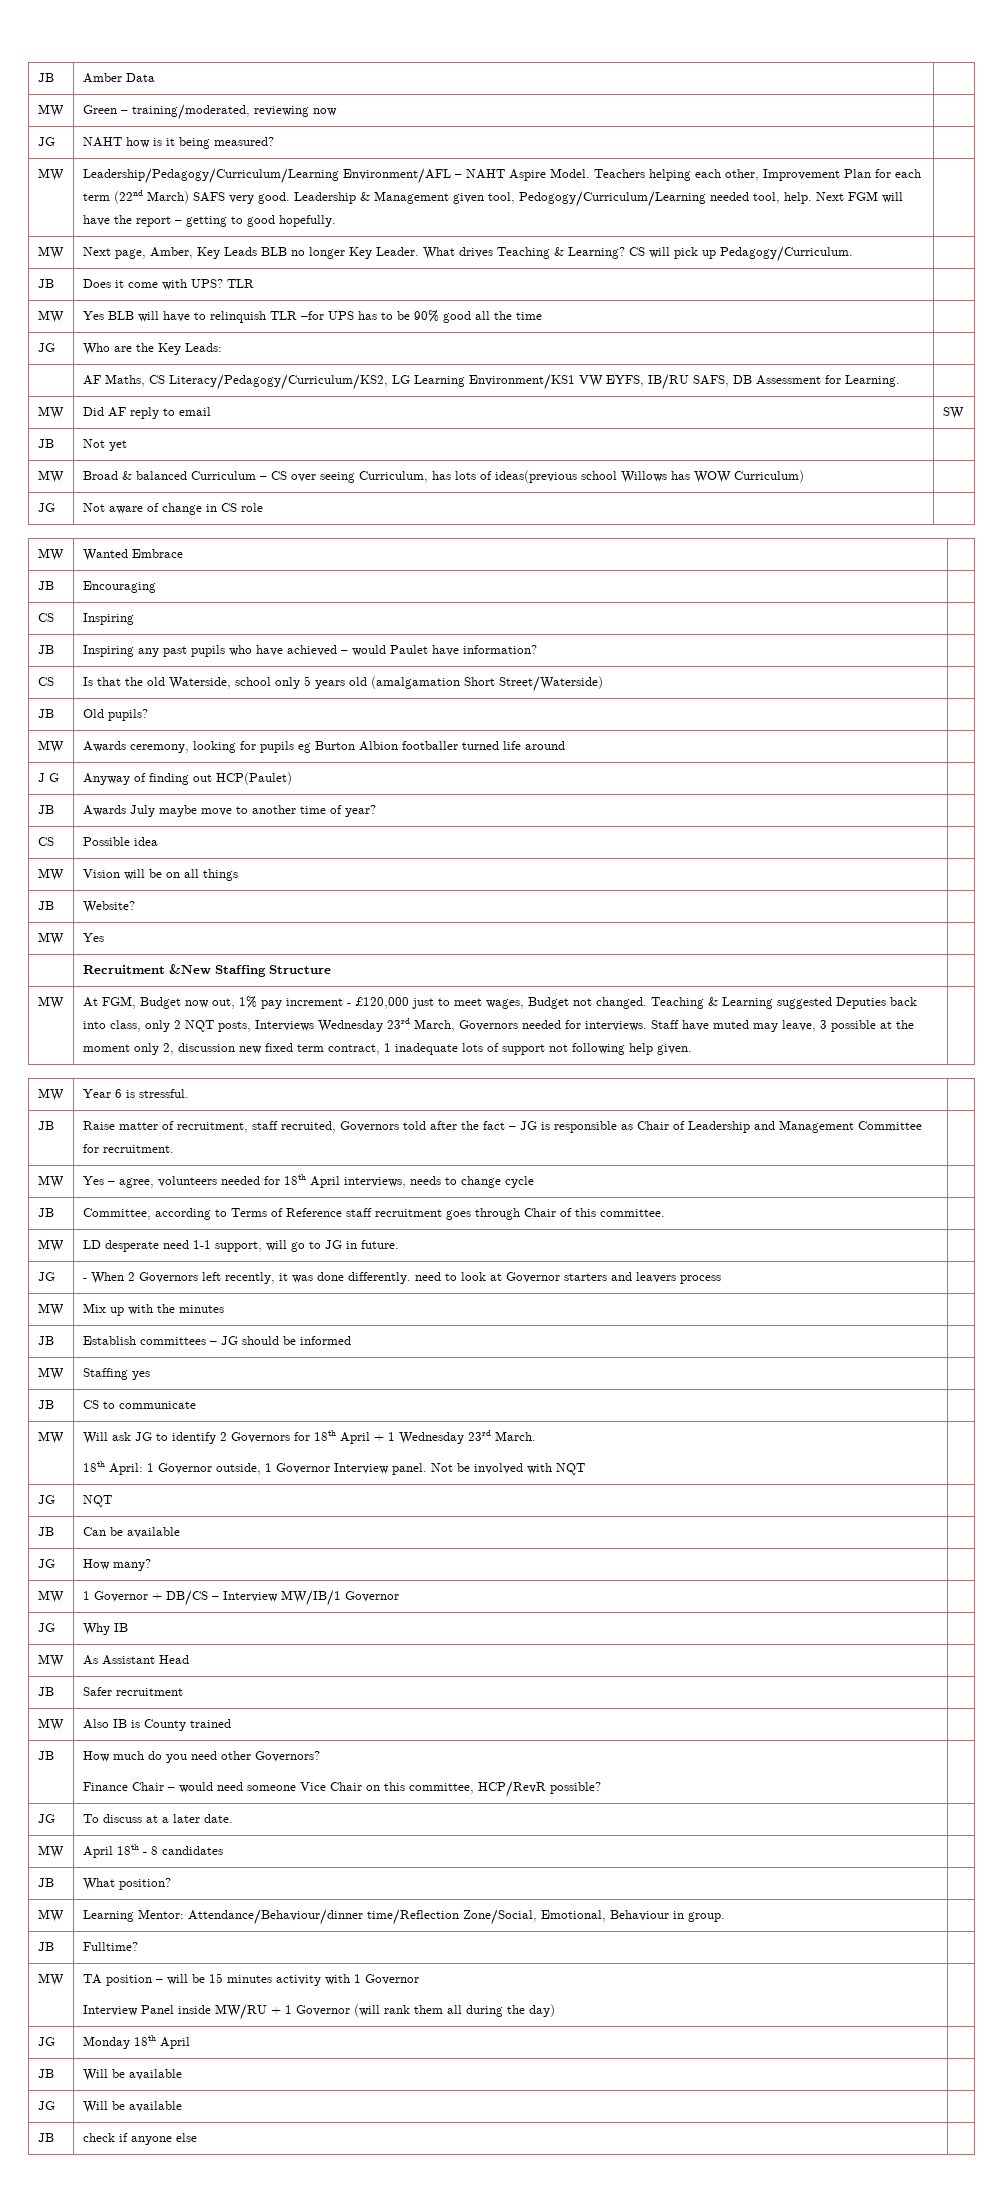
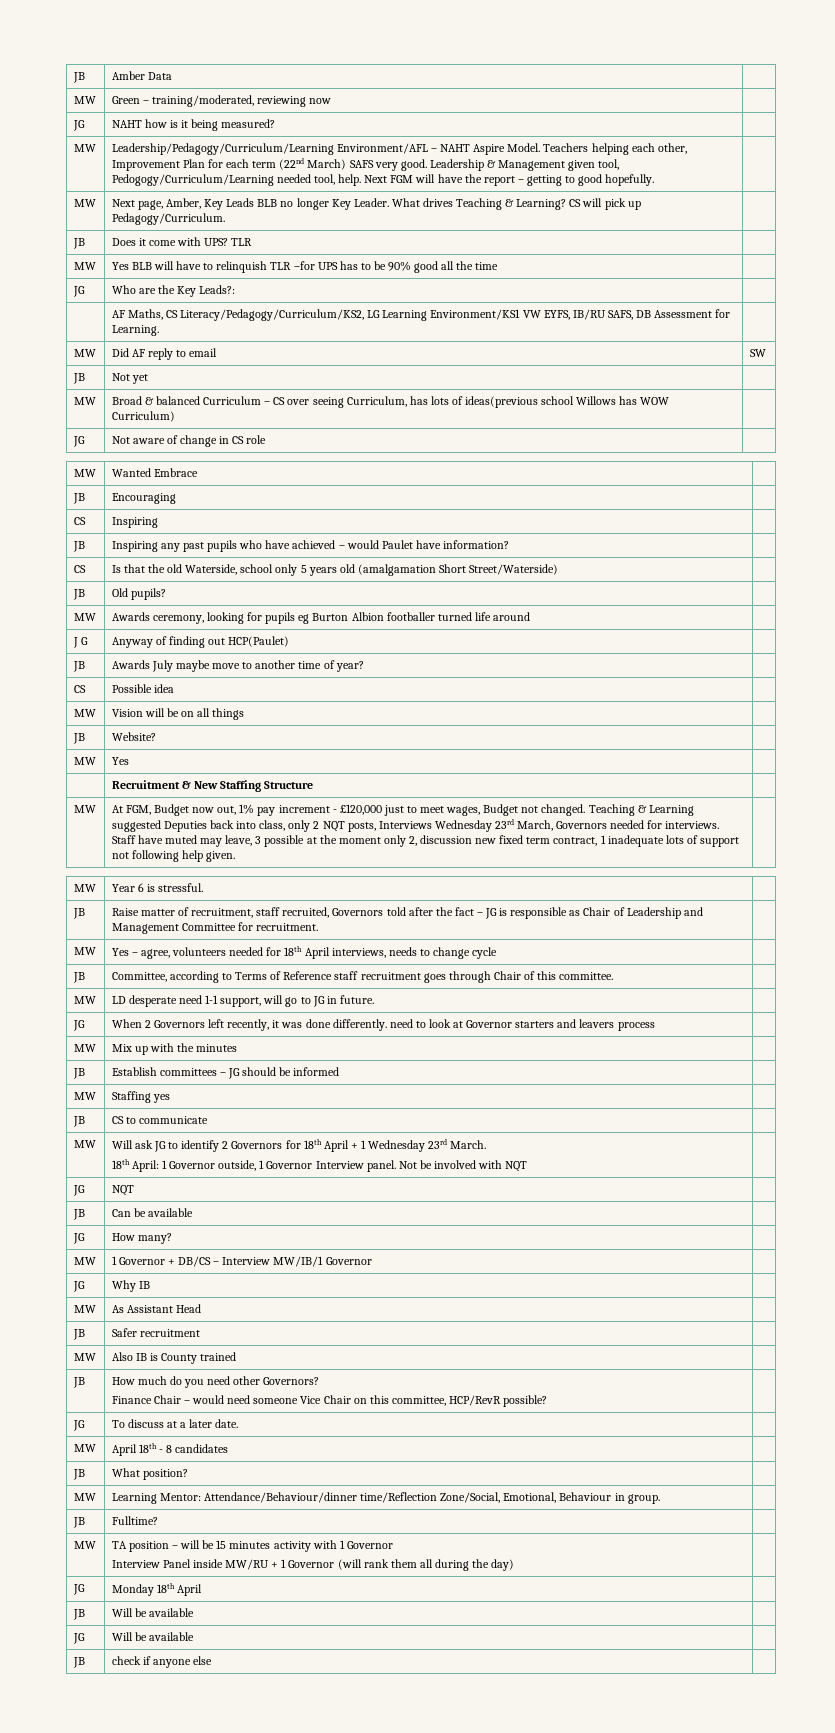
- JG | Who are the Key Leads: |
+ JG | Who are the Key Leads?: |
- | Recruitment &New Staffing Structure |
+ | Recruitment & New Staffing Structure |
- JG | - When 2 Governors left recently, it was done differently. need to look at Governor starters and leavers process |
+ JG | When 2 Governors left recently, it was done differently. need to look at Governor starters and leavers process |

